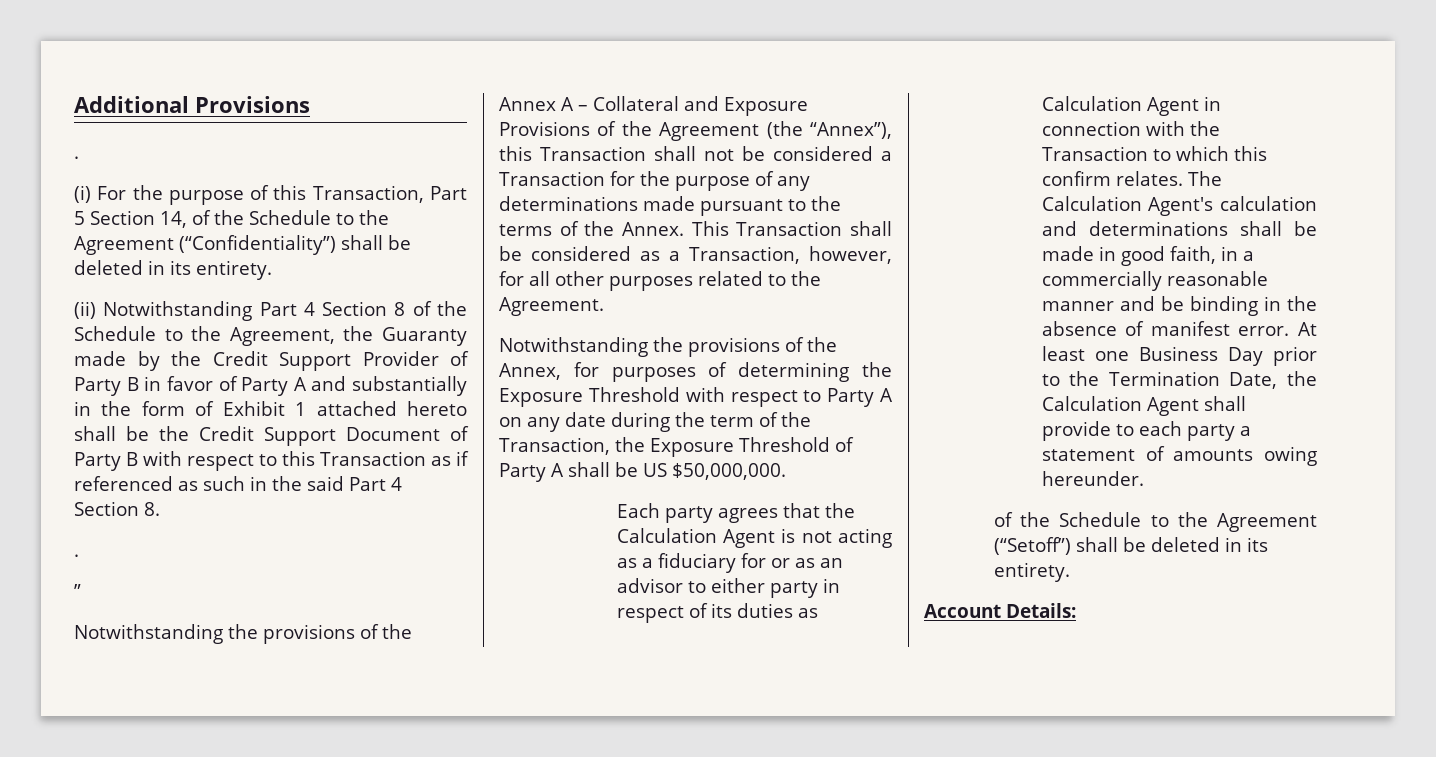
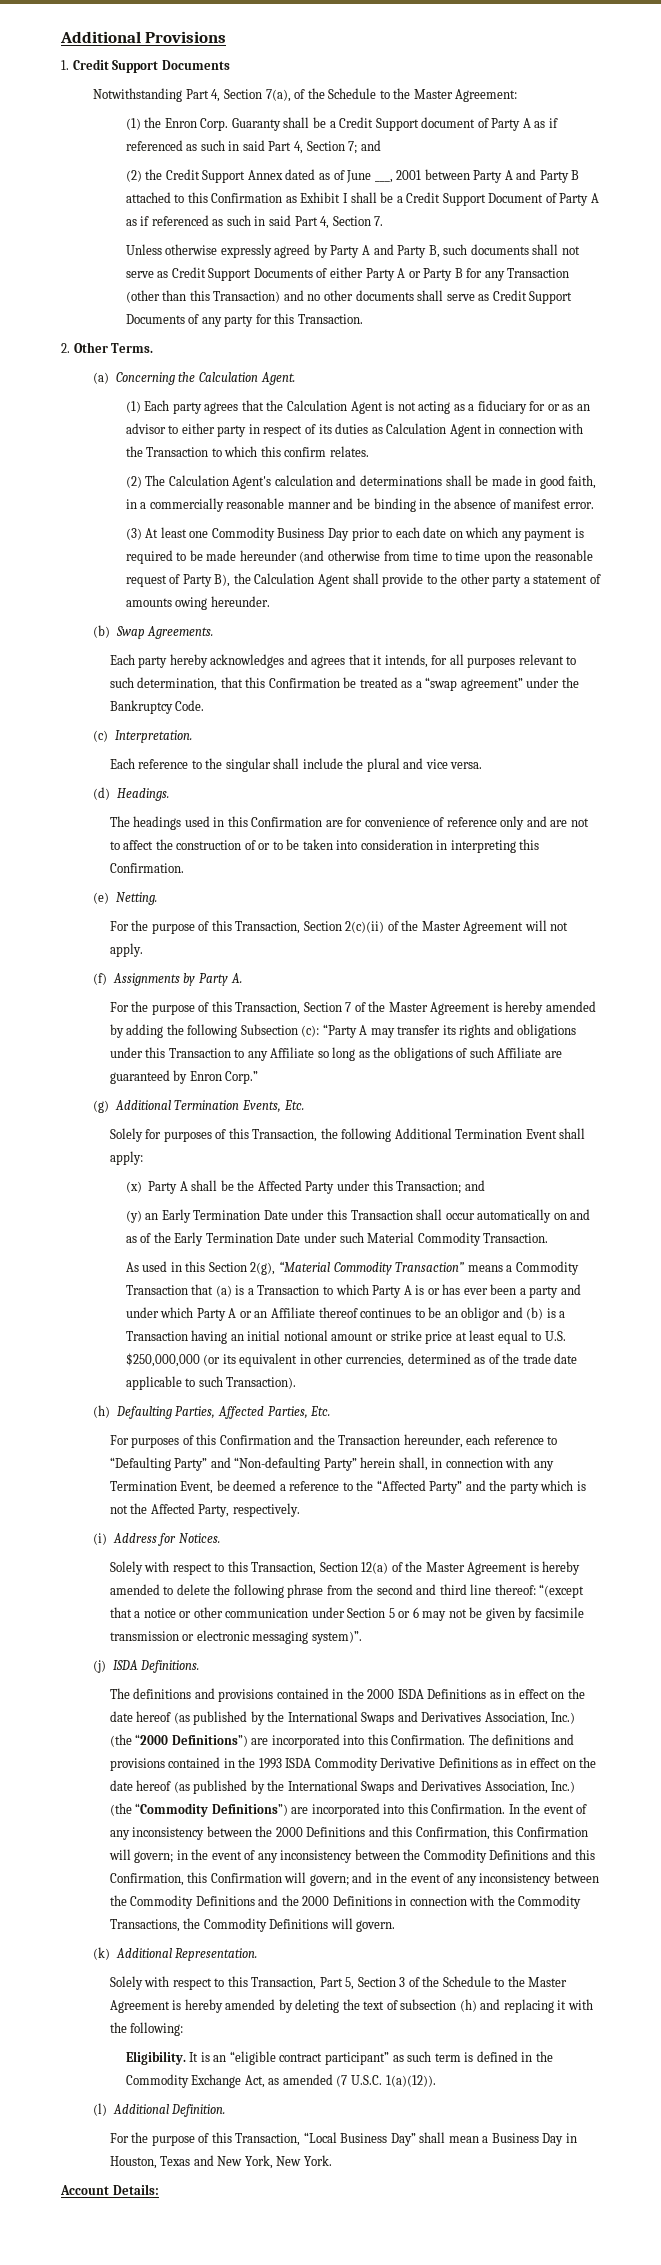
  Additional Provisions
- .
- (i) For the purpose of this Transaction, Part 5 Section 14, of the Schedule to the Agreement (“Confidentiality”) shall be deleted in its entirety.
- (ii) Notwithstanding Part 4 Section 8 of the Schedule to the Agreement, the Guaranty made by the Credit Support Provider of Party B in favor of Party A and substantially in the form of Exhibit 1 attached hereto shall be the Credit Support Document of Party B with respect to this Transaction as if referenced as such in the said Part 4 Section 8.
- .
- ”
- Notwithstanding the provisions of the Annex A – Collateral and Exposure Provisions of the Agreement (the “Annex”), this Transaction shall not be considered a Transaction for the purpose of any determinations made pursuant to the terms of the Annex. This Transaction shall be considered as a Transaction, however, for all other purposes related to the Agreement.
- Notwithstanding the provisions of the Annex, for purposes of determining the Exposure Threshold with respect to Party A on any date during the term of the Transaction, the Exposure Threshold of Party A shall be US $50,000,000.
- Each party agrees that the Calculation Agent is not acting as a fiduciary for or as an advisor to either party in respect of its duties as Calculation Agent in connection with the Transaction to which this confirm relates. The Calculation Agent's calculation and determinations shall be made in good faith, in a commercially reasonable manner and be binding in the absence of manifest error. At least one Business Day prior to the Termination Date, the Calculation Agent shall provide to each party a statement of amounts owing hereunder.
+ 1. Credit Support Documents
+ Notwithstanding Part 4, Section 7(a), of the Schedule to the Master Agreement:
+ (1) the Enron Corp. Guaranty shall be a Credit Support document of Party A as if referenced as such in said Part 4, Section 7; and
+ (2) the Credit Support Annex dated as of June ___, 2001 between Party A and Party B attached to this Confirmation as Exhibit I shall be a Credit Support Document of Party A as if referenced as such in said Part 4, Section 7.
+ Unless otherwise expressly agreed by Party A and Party B, such documents shall not serve as Credit Support Documents of either Party A or Party B for any Transaction (other than this Transaction) and no other documents shall serve as Credit Support Documents of any party for this Transaction.
+ 2. Other Terms.
+ (a) Concerning the Calculation Agent.
+ (1) Each party agrees that the Calculation Agent is not acting as a fiduciary for or as an advisor to either party in respect of its duties as Calculation Agent in connection with the Transaction to which this confirm relates.
+ (2) The Calculation Agent's calculation and determinations shall be made in good faith, in a commercially reasonable manner and be binding in the absence of manifest error.
+ (3) At least one Commodity Business Day prior to each date on which any payment is required to be made hereunder (and otherwise from time to time upon the reasonable request of Party B), the Calculation Agent shall provide to the other party a statement of amounts owing hereunder.
- of the Schedule to the Agreement (“Setoff”) shall be deleted in its entirety.
+ (b) Swap Agreements.
+ Each party hereby acknowledges and agrees that it intends, for all purposes relevant to such determination, that this Confirmation be treated as a “swap agreement” under the Bankruptcy Code.
+ (c) Interpretation.
+ Each reference to the singular shall include the plural and vice versa.
+ (d) Headings.
+ The headings used in this Confirmation are for convenience of reference only and are not to affect the construction of or to be taken into consideration in interpreting this Confirmation.
+ (e) Netting.
+ For the purpose of this Transaction, Section 2(c)(ii) of the Master Agreement will not apply.
+ (f) Assignments by Party A.
+ For the purpose of this Transaction, Section 7 of the Master Agreement is hereby amended by adding the following Subsection (c): “Party A may transfer its rights and obligations under this Transaction to any Affiliate so long as the obligations of such Affiliate are guaranteed by Enron Corp.”
+ (g) Additional Termination Events, Etc.
+ Solely for purposes of this Transaction, the following Additional Termination Event shall apply:
+ (x) Party A shall be the Affected Party under this Transaction; and
+ (y) an Early Termination Date under this Transaction shall occur automatically on and as of the Early Termination Date under such Material Commodity Transaction.
+ As used in this Section 2(g), “Material Commodity Transaction” means a Commodity Transaction that (a) is a Transaction to which Party A is or has ever been a party and under which Party A or an Affiliate thereof continues to be an obligor and (b) is a Transaction having an initial notional amount or strike price at least equal to U.S. $250,000,000 (or its equivalent in other currencies, determined as of the trade date applicable to such Transaction).
+ (h) Defaulting Parties, Affected Parties, Etc.
+ For purposes of this Confirmation and the Transaction hereunder, each reference to “Defaulting Party” and “Non-defaulting Party” herein shall, in connection with any Termination Event, be deemed a reference to the “Affected Party” and the party which is not the Affected Party, respectively.
+ (i) Address for Notices.
+ Solely with respect to this Transaction, Section 12(a) of the Master Agreement is hereby amended to delete the following phrase from the second and third line thereof: “(except that a notice or other communication under Section 5 or 6 may not be given by facsimile transmission or electronic messaging system)”.
+ (j) ISDA Definitions.
+ The definitions and provisions contained in the 2000 ISDA Definitions as in effect on the date hereof (as published by the International Swaps and Derivatives Association, Inc.) (the “2000 Definitions”) are incorporated into this Confirmation. The definitions and provisions contained in the 1993 ISDA Commodity Derivative Definitions as in effect on the date hereof (as published by the International Swaps and Derivatives Association, Inc.) (the “Commodity Definitions”) are incorporated into this Confirmation. In the event of any inconsistency between the 2000 Definitions and this Confirmation, this Confirmation will govern; in the event of any inconsistency between the Commodity Definitions and this Confirmation, this Confirmation will govern; and in the event of any inconsistency between the Commodity Definitions and the 2000 Definitions in connection with the Commodity Transactions, the Commodity Definitions will govern.
+ (k) Additional Representation.
+ Solely with respect to this Transaction, Part 5, Section 3 of the Schedule to the Master Agreement is hereby amended by deleting the text of subsection (h) and replacing it with the following:
+ Eligibility. It is an “eligible contract participant” as such term is defined in the Commodity Exchange Act, as amended (7 U.S.C. 1(a)(12)).
+ (l) Additional Definition.
+ For the purpose of this Transaction, “Local Business Day” shall mean a Business Day in Houston, Texas and New York, New York.

